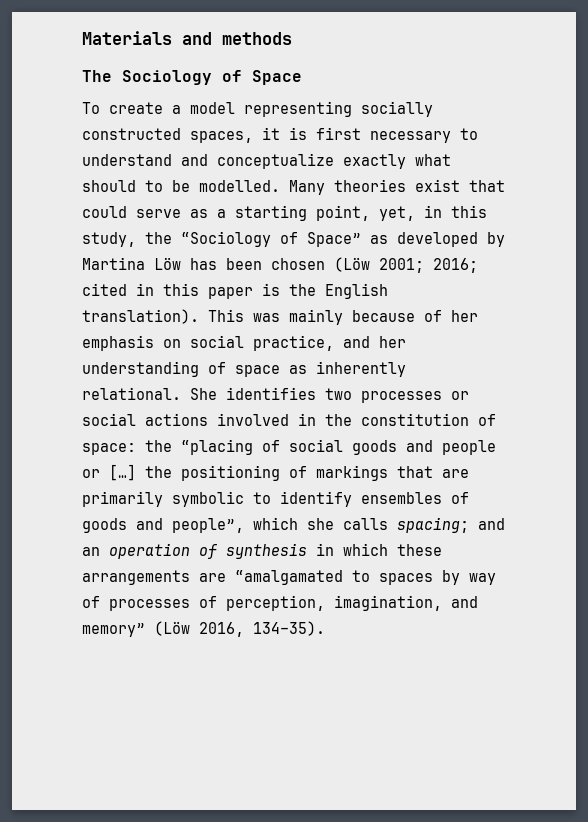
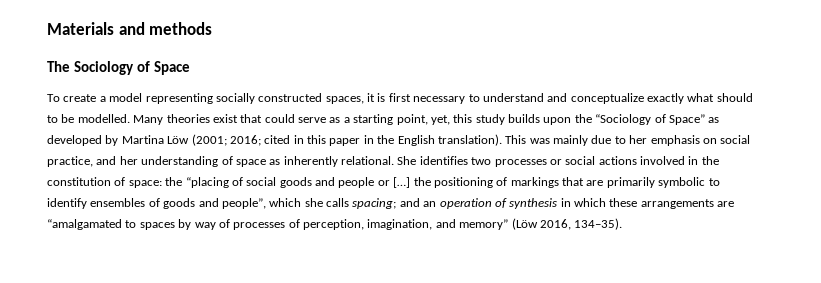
- Many theories exist that could serve as a starting point, yet, in this study, the “Sociology of Space” as developed by Martina Löw has been chosen (Löw 2001; 2016; cited in this paper is the English translation).
+ Many theories exist that could serve as a starting point, yet, this study builds upon the “Sociology of Space” as developed by Martina Löw (2001; 2016; cited in this paper in the English translation).
- This was mainly because of her emphasis on social practice, and her understanding of space as inherently relational.
+ This was mainly due to her emphasis on social practice, and her understanding of space as inherently relational.

